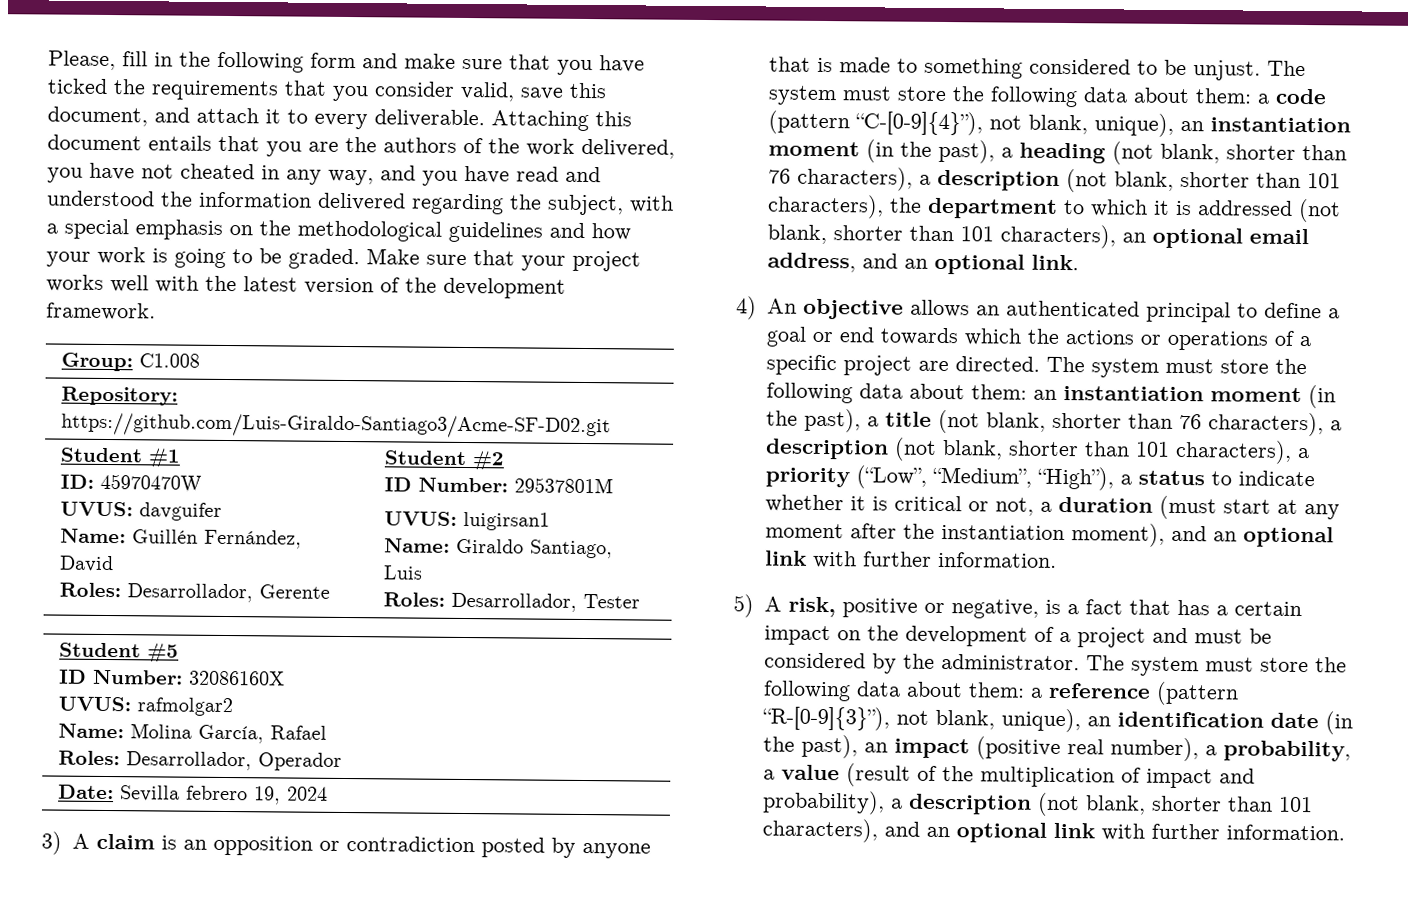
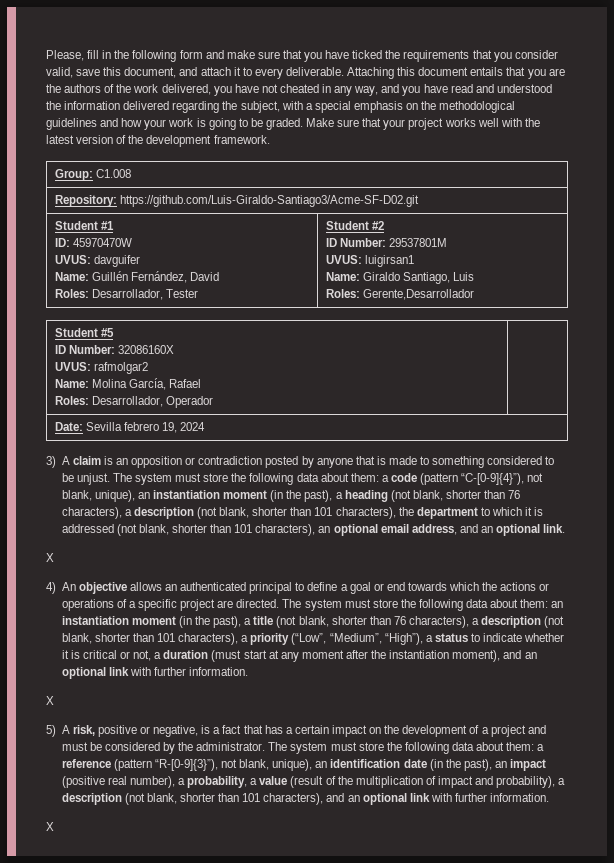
  Student #1
  ID: 45970470W
  UVUS: davguifer
  Name: Guillén Fernández, David
- Roles: Desarrollador, Gerente | Student #2
+ Roles: Desarrollador, Tester | Student #2
  ID Number: 29537801M
  UVUS: luigirsan1
  Name: Giraldo Santiago, Luis
- Roles: Desarrollador, Tester
+ Roles: Gerente,Desarrollador
  The system must store the following data about them: a code (pattern “C-[0-9]{4}”), not blank, unique), an instantiation moment (in the past), a heading (not blank, shorter than 76 characters), a description (not blank, shorter than 101 characters), the department to which it is addressed (not blank, shorter than 101 characters), an optional email address, and an optional link.
+ X
  an instantiation moment (in the past), a title (not blank, shorter than 76 characters), a description (not blank, shorter than 101 characters), a priority (“Low”, “Medium”, “High”), a status to indicate whether it is critical or not, a duration (must start at any moment after the instantiation moment), and an optional link with further information.
+ X
  The system must store the following data about them: a reference (pattern “R-[0-9]{3}”), not blank, unique), an identification date (in the past), an impact (positive real number), a probability, a value (result of the multiplication of impact and probability), a description (not blank, shorter than 101 characters), and an optional link with further information.
+ X

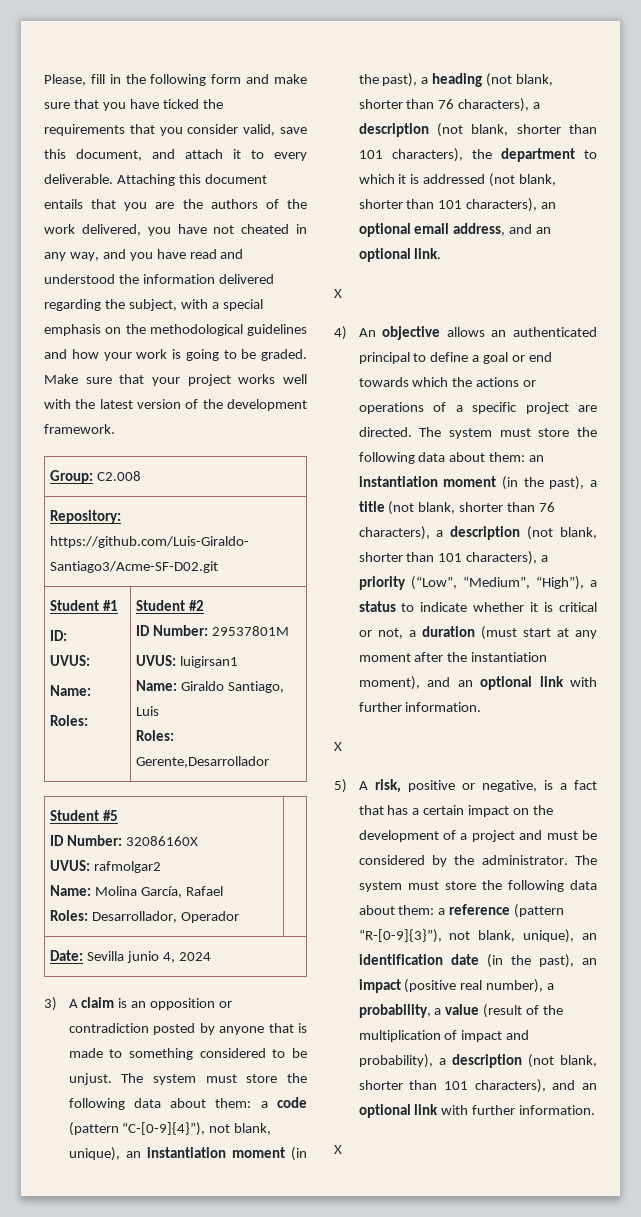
- Group: C1.008
+ Group: C2.008
  Student #1
- ID: 45970470W
- UVUS: davguifer
- Name: Guillén Fernández, David
- Roles: Desarrollador, Tester | Student #2
+ ID:
+ UVUS:
+ Name:
+ Roles: | Student #2
- Date: Sevilla febrero 19, 2024
+ Date: Sevilla junio 4, 2024

